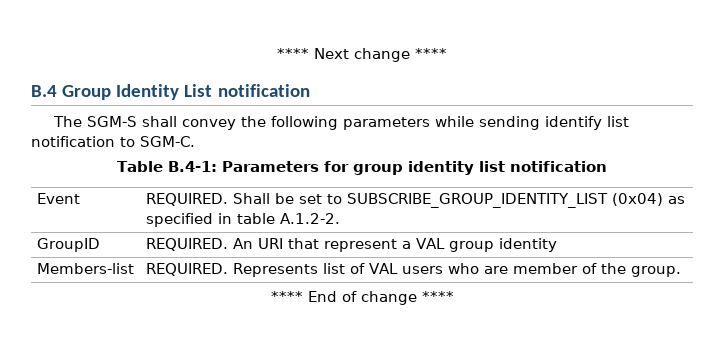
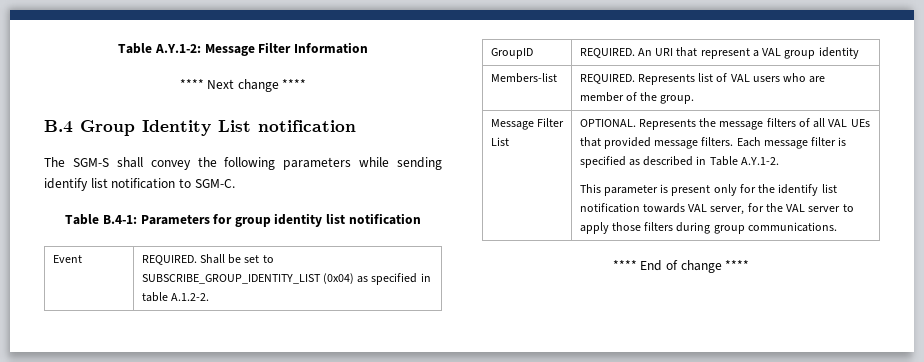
+ Table A.Y.1-2: Message Filter Information
+ Message Filter List | OPTIONAL. Represents the message filters of all VAL UEs that provided message filters. Each message filter is specified as described in Table A.Y.1-2.
+ This parameter is present only for the identify list notification towards VAL server, for the VAL server to apply those filters during group communications.

